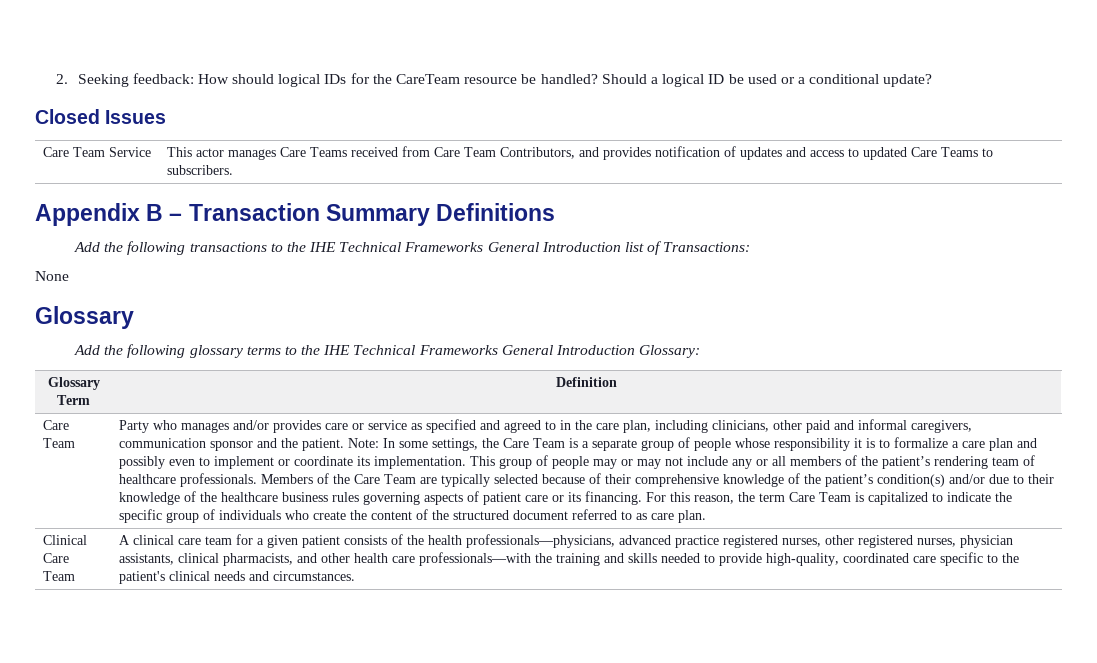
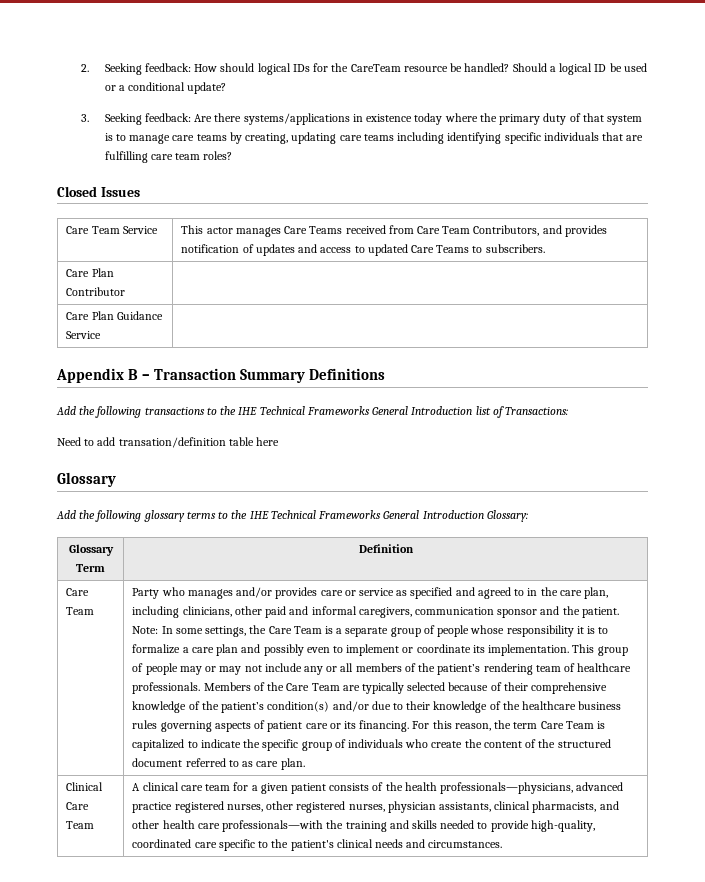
+ 3. Seeking feedback: Are there systems/applications in existence today where the primary duty of that system is to manage care teams by creating, updating care teams including identifying specific individuals that are fulfilling care team roles?
+ Care Plan Contributor |
+ Care Plan Guidance Service |
- None
+ Need to add transation/definition table here

